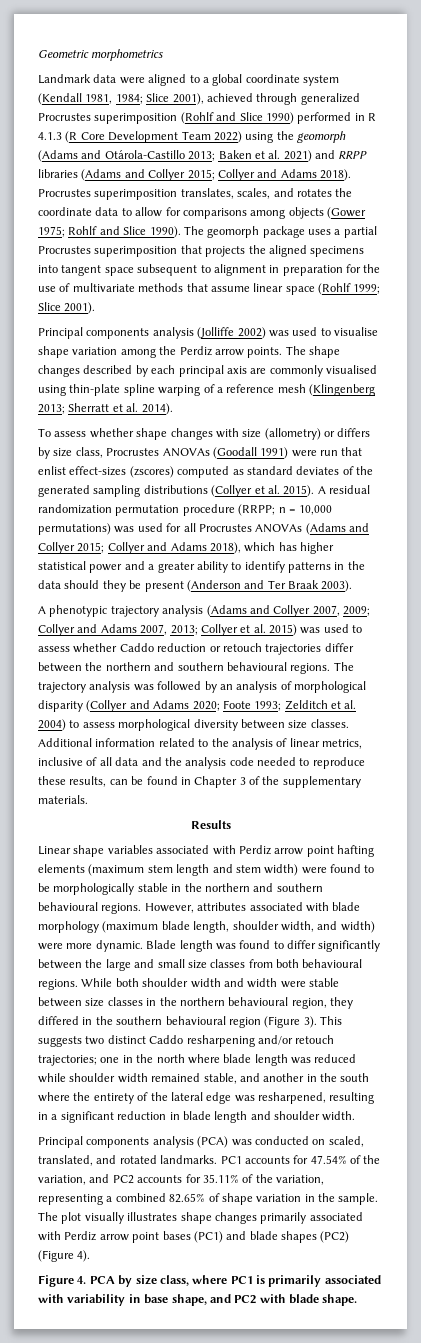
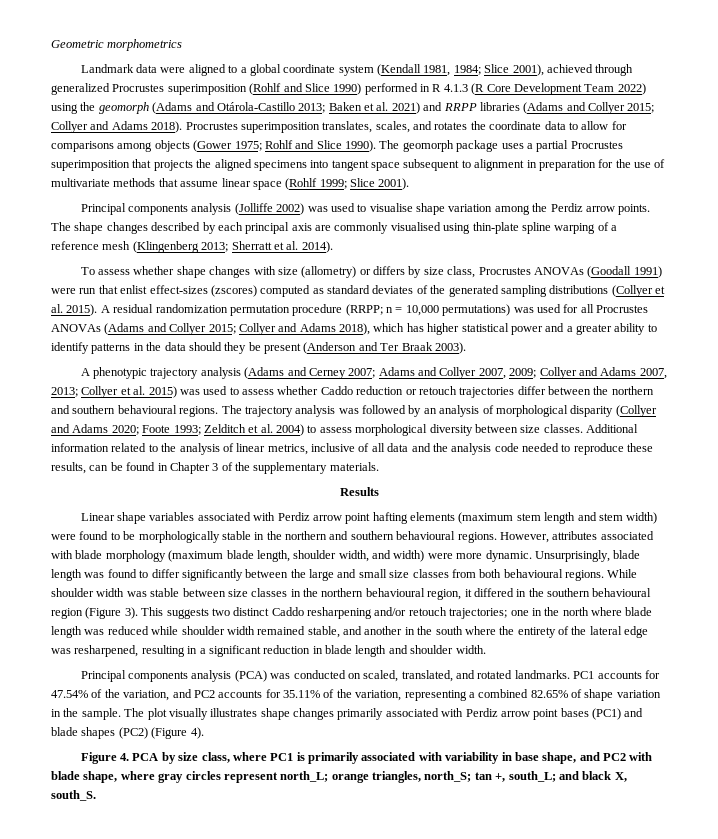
- A phenotypic trajectory analysis (Adams and Collyer 2007, 2009; Collyer and Adams 2007, 2013; Collyer et al. 2015) was used to assess whether Caddo reduction or retouch trajectories differ between the northern and southern behavioural regions.
+ A phenotypic trajectory analysis (Adams and Cerney 2007; Adams and Collyer 2007, 2009; Collyer and Adams 2007, 2013; Collyer et al. 2015) was used to assess whether Caddo reduction or retouch trajectories differ between the northern and southern behavioural regions.
- Blade length was found to differ significantly between the large and small size classes from both behavioural regions.
+ Unsurprisingly, blade length was found to differ significantly between the large and small size classes from both behavioural regions.
- While both shoulder width and width were stable between size classes in the northern behavioural region, they differed in the southern behavioural region (Figure 3).
+ While shoulder width was stable between size classes in the northern behavioural region, it differed in the southern behavioural region (Figure 3).
- Figure 4. PCA by size class, where PC1 is primarily associated with variability in base shape, and PC2 with blade shape.
+ Figure 4. PCA by size class, where PC1 is primarily associated with variability in base shape, and PC2 with blade shape, where gray circles represent north_L; orange triangles, north_S; tan +, south_L; and black X, south_S.

